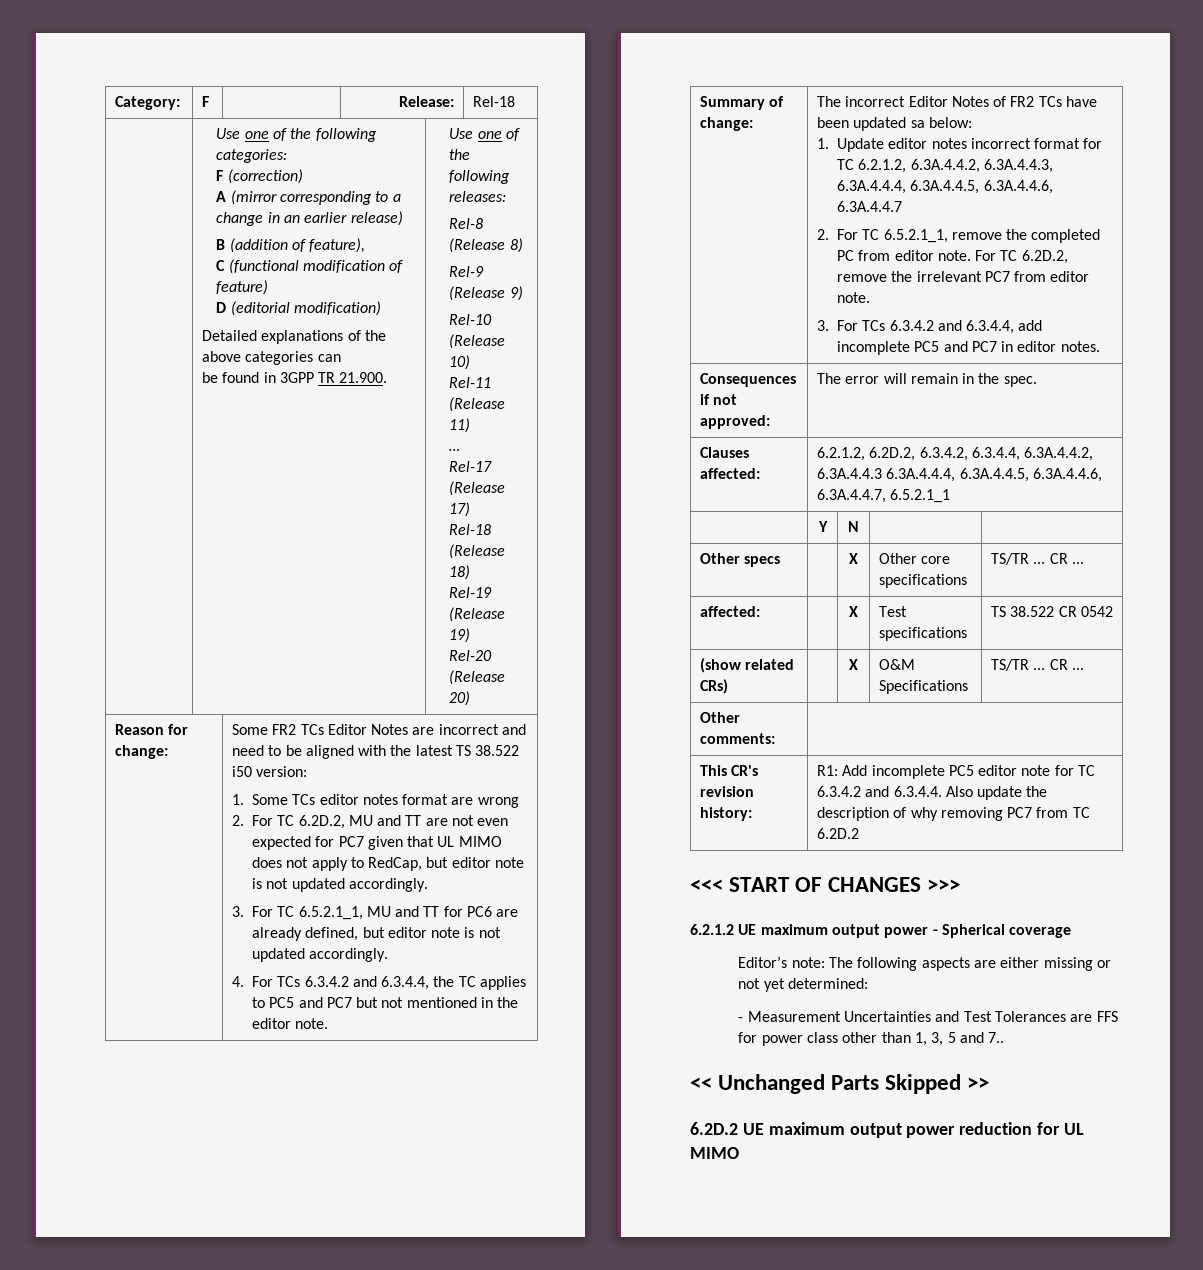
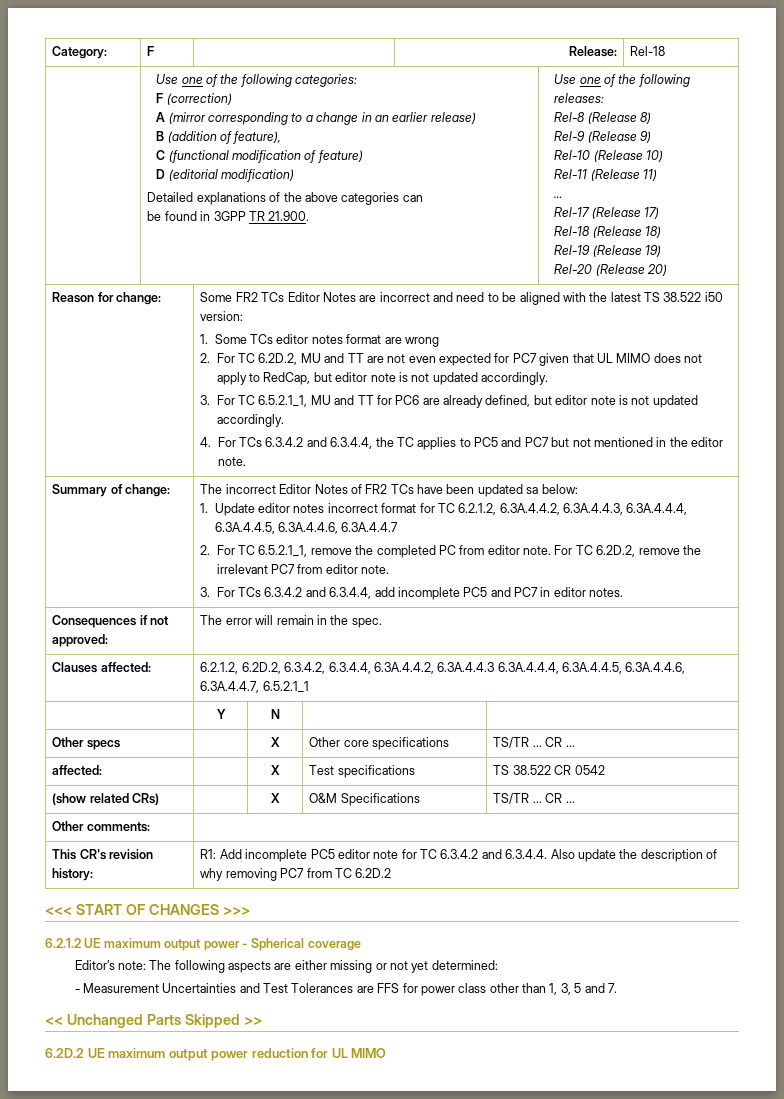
- - Measurement Uncertainties and Test Tolerances are FFS for power class other than 1, 3, 5 and 7..
+ - Measurement Uncertainties and Test Tolerances are FFS for power class other than 1, 3, 5 and 7.

